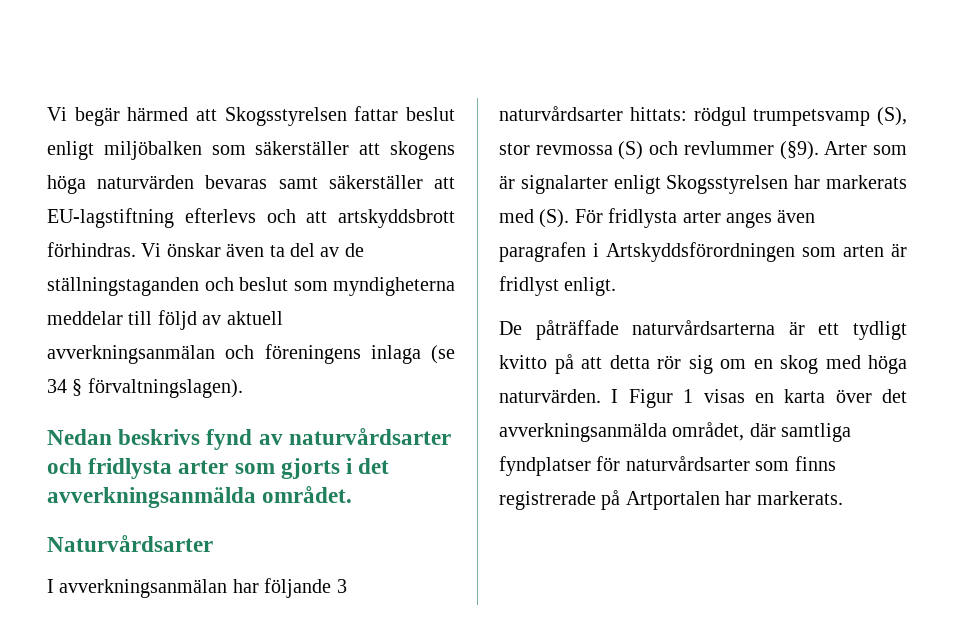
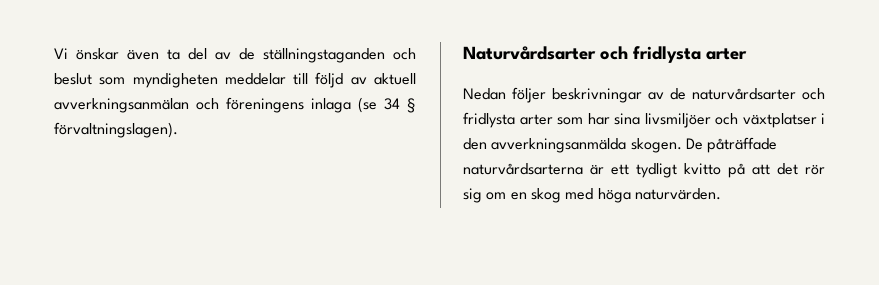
- Vi begär härmed att Skogsstyrelsen fattar beslut enligt miljöbalken som säkerställer att skogens höga naturvärden bevaras samt säkerställer att EU-lagstiftning efterlevs och att artskyddsbrott förhindras. Vi önskar även ta del av de ställningstaganden och beslut som myndigheterna meddelar till följd av aktuell avverkningsanmälan och föreningens inlaga (se 34 § förvaltningslagen).
+ Vi önskar även ta del av de ställningstaganden och beslut som myndigheten meddelar till följd av aktuell avverkningsanmälan och föreningens inlaga (se 34 § förvaltningslagen).
- Nedan beskrivs fynd av naturvårdsarter och fridlysta arter som gjorts i det avverkningsanmälda området.
- Naturvårdsarter
- I avverkningsanmälan har följande 3 naturvårdsarter hittats: rödgul trumpetsvamp (S), stor revmossa (S) och revlummer (§9). Arter som är signalarter enligt Skogsstyrelsen har markerats med (S). För fridlysta arter anges även paragrafen i Artskyddsförordningen som arten är fridlyst enligt.
- De påträffade naturvårdsarterna är ett tydligt kvitto på att detta rör sig om en skog med höga naturvärden. I Figur 1 visas en karta över det avverkningsanmälda området, där samtliga fyndplatser för naturvårdsarter som finns registrerade på Artportalen har markerats.
+ Naturvårdsarter och fridlysta arter
+ Nedan följer beskrivningar av de naturvårdsarter och fridlysta arter som har sina livsmiljöer och växtplatser i den avverkningsanmälda skogen. De påträffade naturvårdsarterna är ett tydligt kvitto på att det rör sig om en skog med höga naturvärden.

